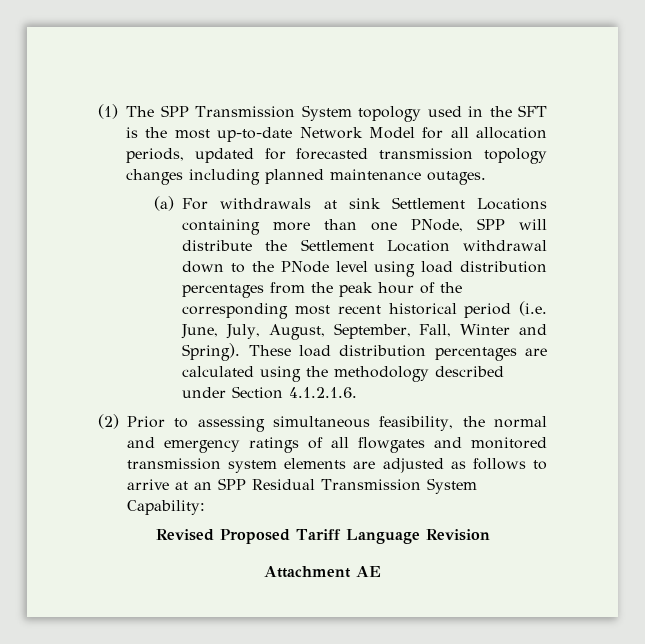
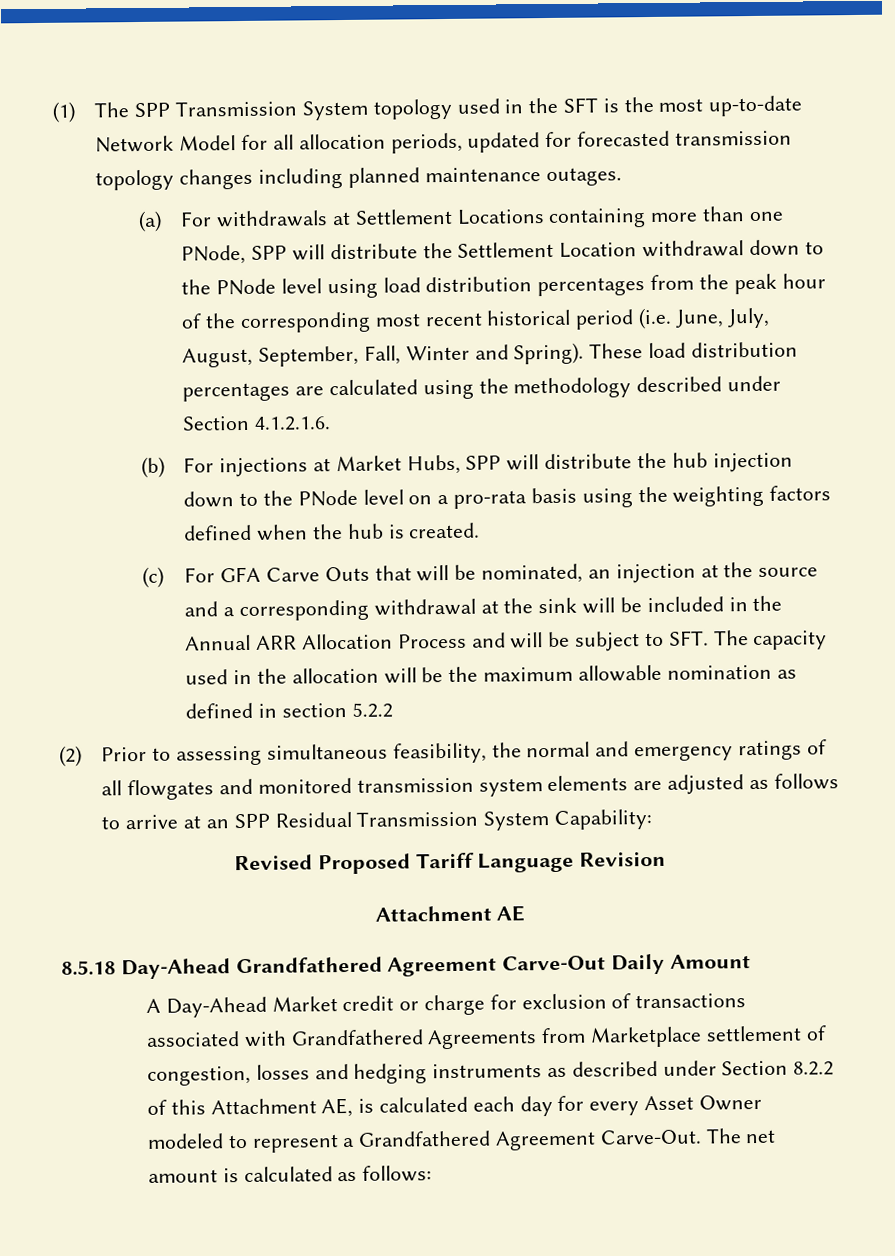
- (a) For withdrawals at sink Settlement Locations containing more than one PNode, SPP will distribute the Settlement Location withdrawal down to the PNode level using load distribution percentages from the peak hour of the corresponding most recent historical period (i.e. June, July, August, September, Fall, Winter and Spring).
+ (a) For withdrawals at Settlement Locations containing more than one PNode, SPP will distribute the Settlement Location withdrawal down to the PNode level using load distribution percentages from the peak hour of the corresponding most recent historical period (i.e. June, July, August, September, Fall, Winter and Spring).
+ (b) For injections at Market Hubs, SPP will distribute the hub injection down to the PNode level on a pro-rata basis using the weighting factors defined when the hub is created.
+ (c) For GFA Carve Outs that will be nominated, an injection at the source and a corresponding withdrawal at the sink will be included in the Annual ARR Allocation Process and will be subject to SFT. The capacity used in the allocation will be the maximum allowable nomination as defined in section 5.2.2
+ 8.5.18 Day-Ahead Grandfathered Agreement Carve-Out Daily Amount
+ A Day-Ahead Market credit or charge for exclusion of transactions associated with Grandfathered Agreements from Marketplace settlement of congestion, losses and hedging instruments as described under Section 8.2.2 of this Attachment AE, is calculated each day for every Asset Owner modeled to represent a Grandfathered Agreement Carve-Out. The net amount is calculated as follows:

